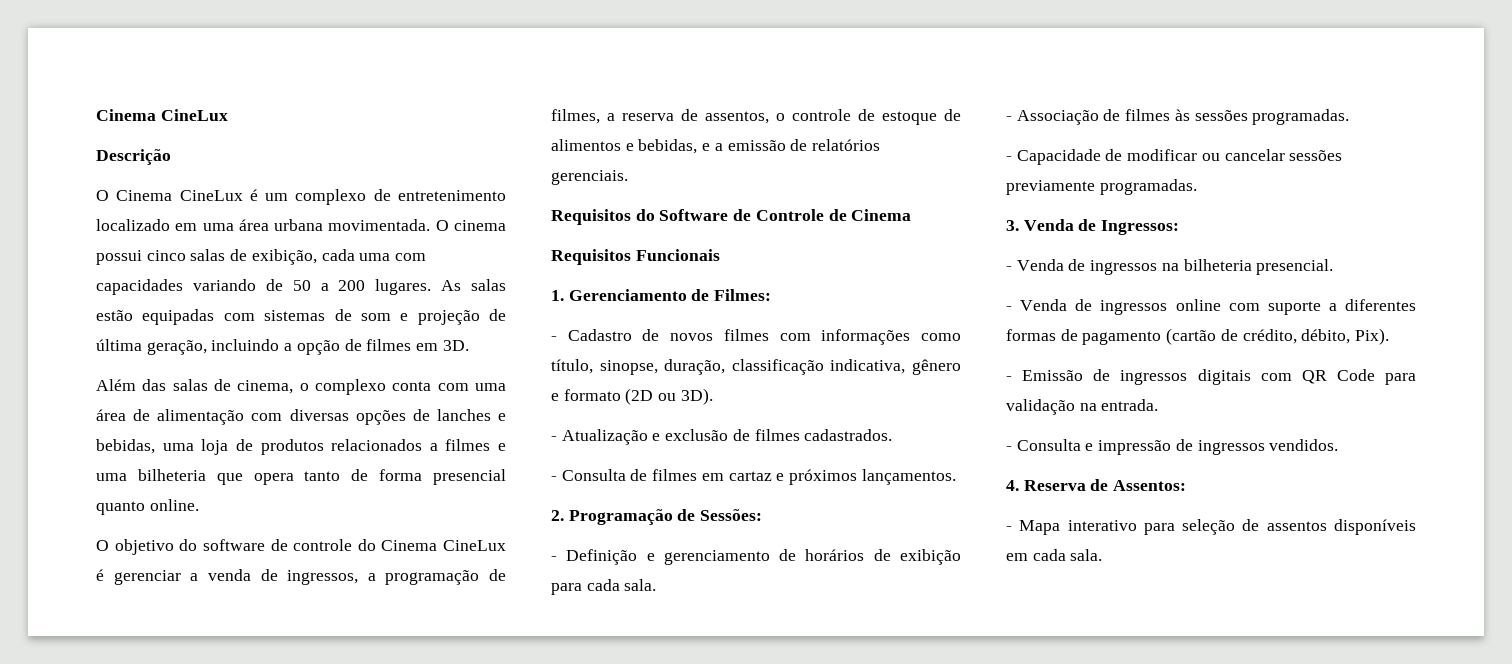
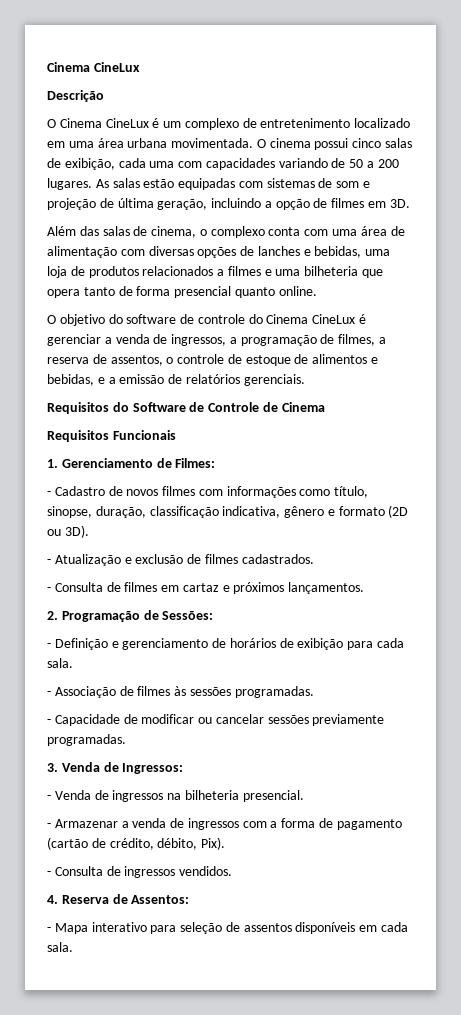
- - Venda de ingressos online com suporte a diferentes formas de pagamento (cartão de crédito, débito, Pix).
+ - Armazenar a venda de ingressos com a forma de pagamento (cartão de crédito, débito, Pix).
- - Emissão de ingressos digitais com QR Code para validação na entrada.
- - Consulta e impressão de ingressos vendidos.
+ - Consulta de ingressos vendidos.

